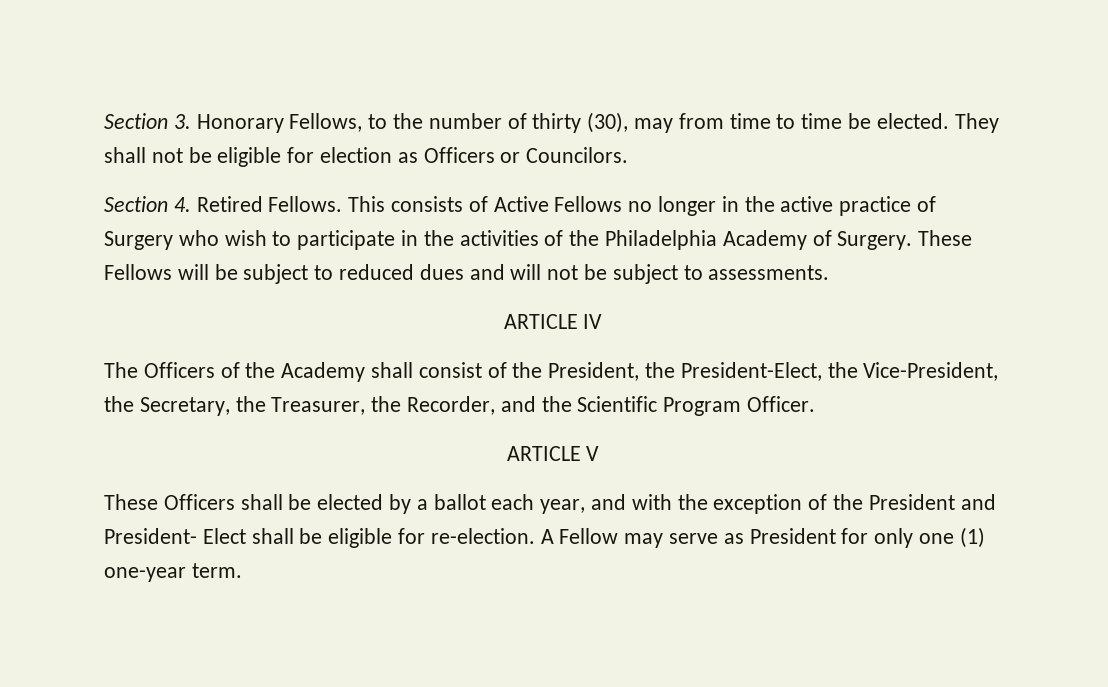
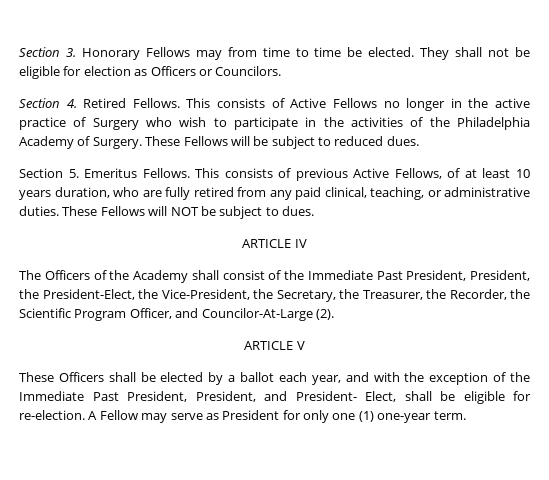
- Section 3. Honorary Fellows, to the number of thirty (30), may from time to time be elected.
+ Section 3. Honorary Fellows may from time to time be elected.
- These Fellows will be subject to reduced dues and will not be subject to assessments.
+ These Fellows will be subject to reduced dues.
+ Section 5. Emeritus Fellows. This consists of previous Active Fellows, of at least 10 years duration, who are fully retired from any paid clinical, teaching, or administrative duties. These Fellows will NOT be subject to dues.
- The Officers of the Academy shall consist of the President, the President-Elect, the Vice-President, the Secretary, the Treasurer, the Recorder, and the Scientific Program Officer.
+ The Officers of the Academy shall consist of the Immediate Past President, President, the President-Elect, the Vice-President, the Secretary, the Treasurer, the Recorder, the Scientific Program Officer, and Councilor-At-Large (2).
- These Officers shall be elected by a ballot each year, and with the exception of the President and President- Elect shall be eligible for re-election.
+ These Officers shall be elected by a ballot each year, and with the exception of the Immediate Past President, President, and President- Elect, shall be eligible for re-election.

